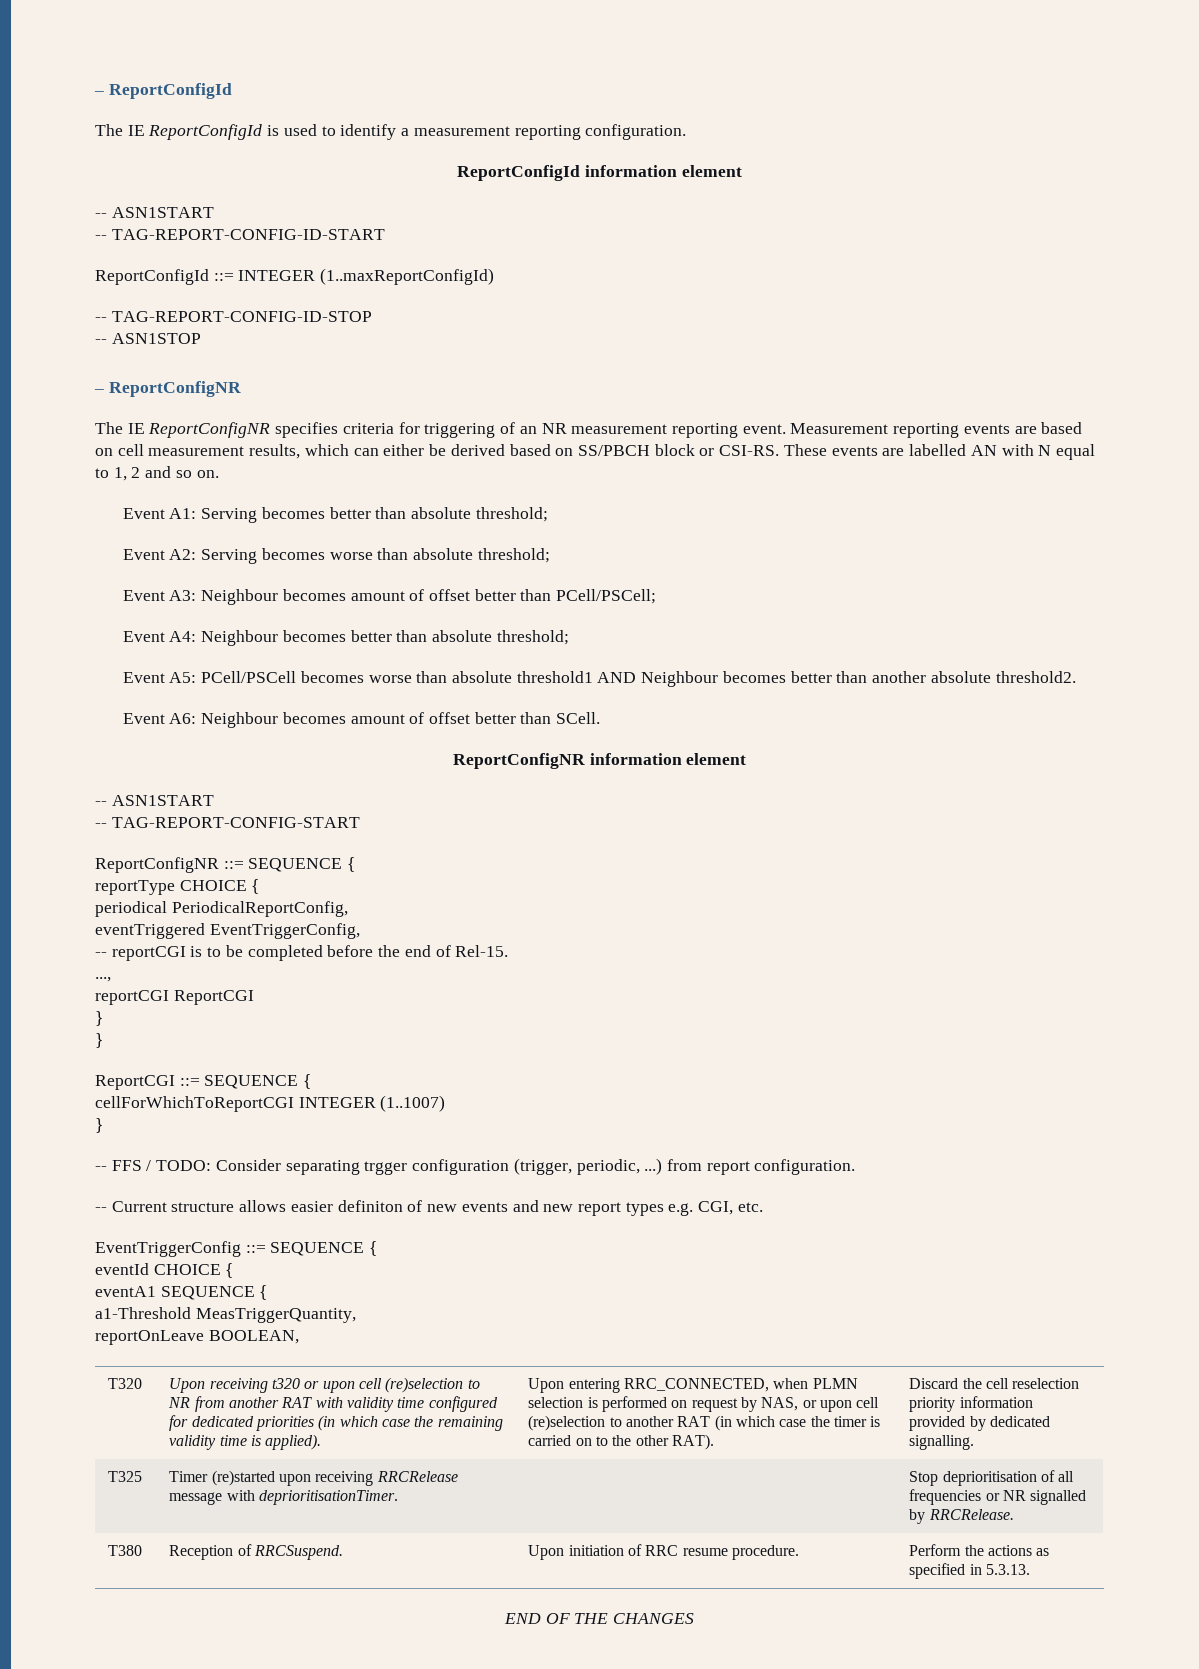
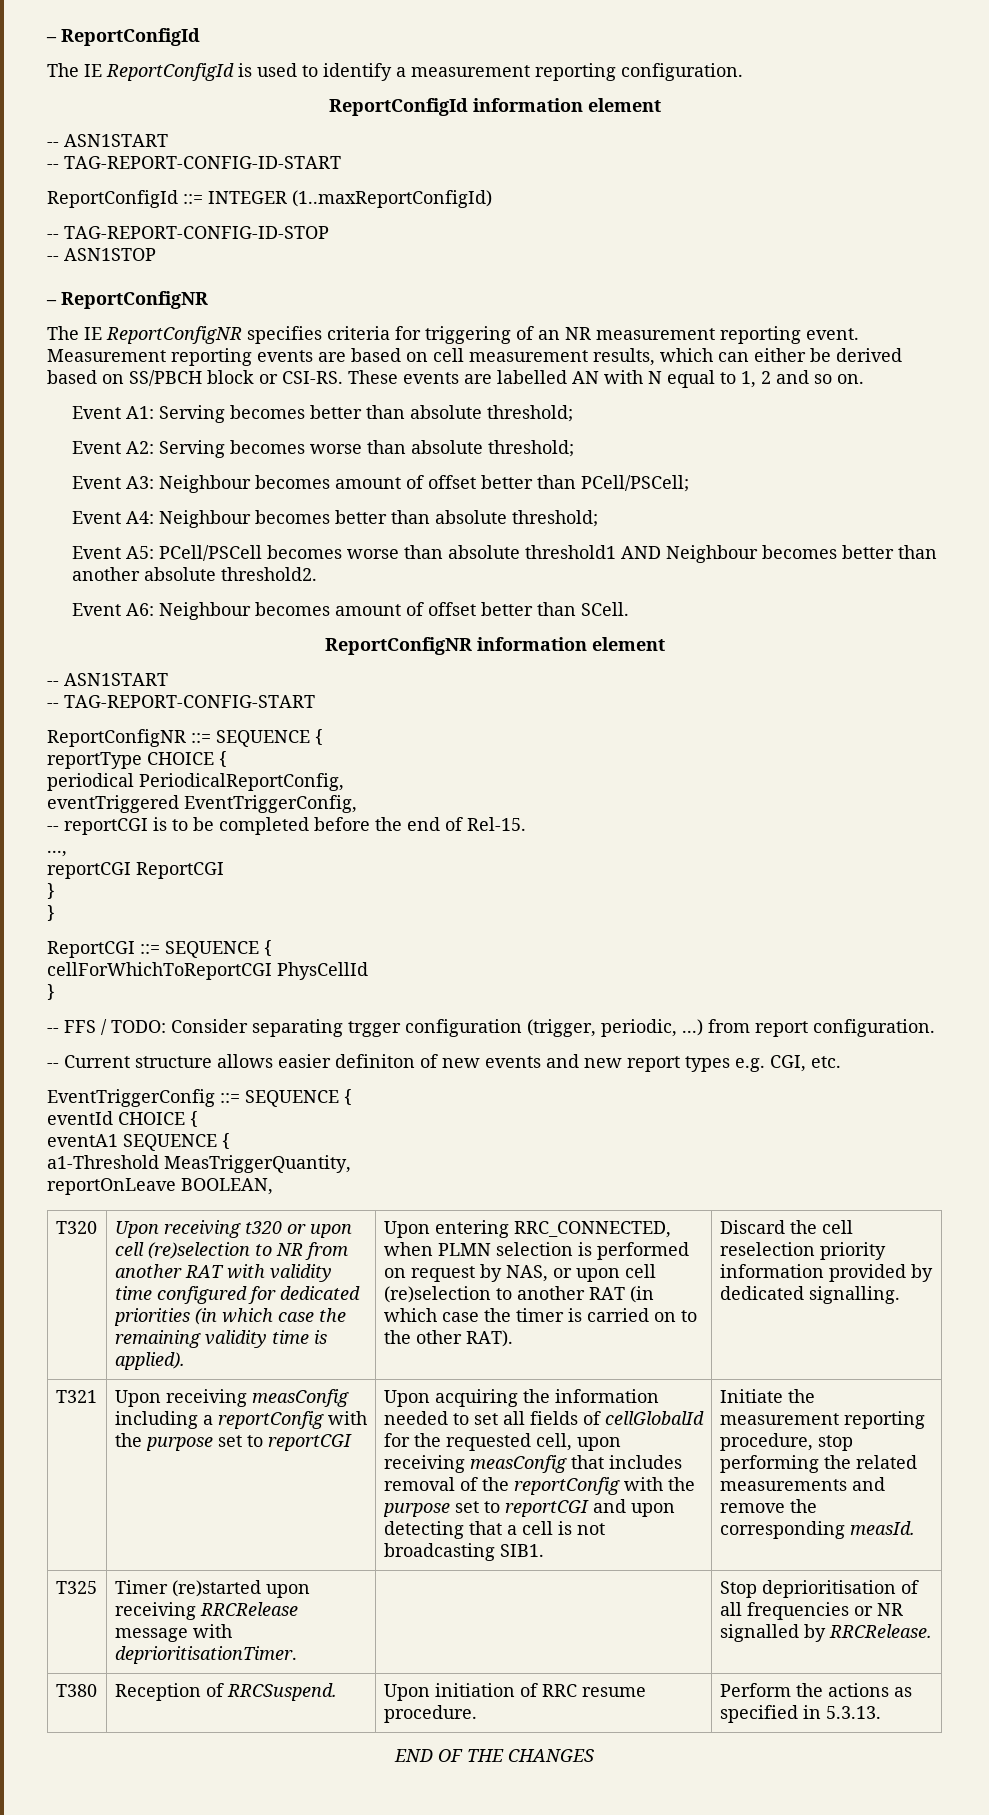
- cellForWhichToReportCGI INTEGER (1..1007)
+ cellForWhichToReportCGI PhysCellId
+ T321 | Upon receiving measConfig including a reportConfig with the purpose set to reportCGI | Upon acquiring the information needed to set all fields of cellGlobalId for the requested cell, upon receiving measConfig that includes removal of the reportConfig with the purpose set to reportCGI and upon detecting that a cell is not broadcasting SIB1. | Initiate the measurement reporting procedure, stop performing the related measurements and remove the corresponding measId.

